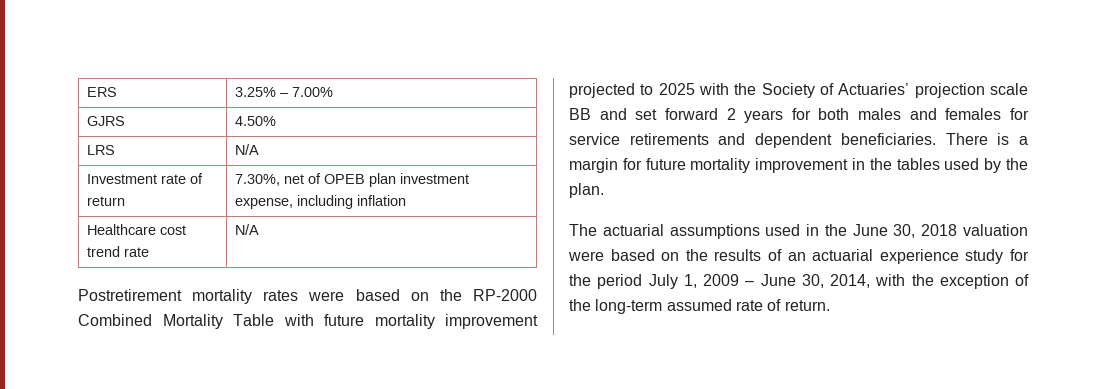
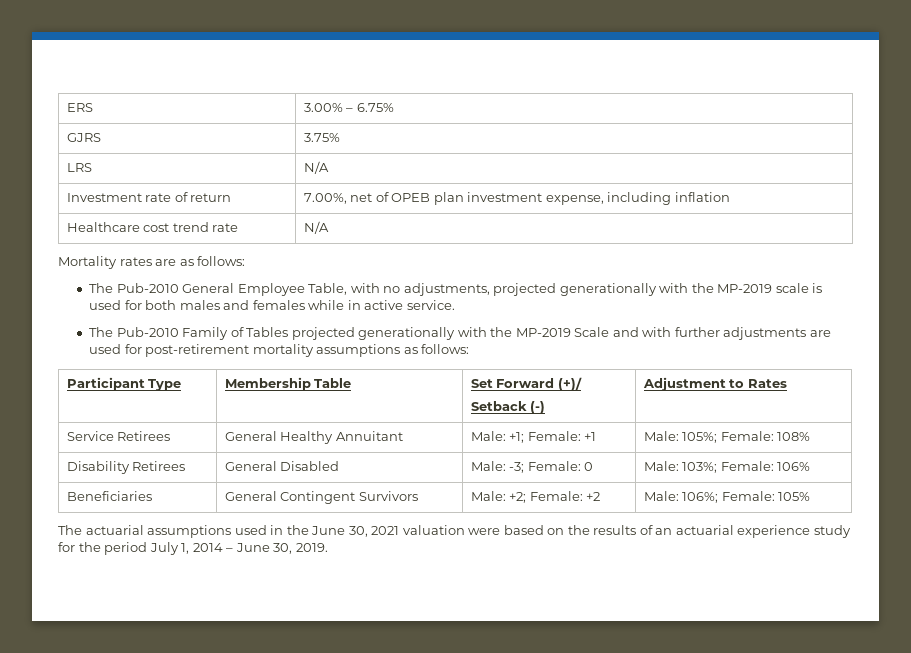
- ERS | 3.25% – 7.00%
+ ERS | 3.00% – 6.75%
- GJRS | 4.50%
+ GJRS | 3.75%
- Investment rate of return | 7.30%, net of OPEB plan investment expense, including inflation
+ Investment rate of return | 7.00%, net of OPEB plan investment expense, including inflation
- Postretirement mortality rates were based on the RP-2000 Combined Mortality Table with future mortality improvement projected to 2025 with the Society of Actuaries’ projection scale BB and set forward 2 years for both males and females for service retirements and dependent beneficiaries. There is a margin for future mortality improvement in the tables used by the plan.
+ Mortality rates are as follows:
+ The Pub-2010 General Employee Table, with no adjustments, projected generationally with the MP-2019 scale is used for both males and females while in active service.
+ The Pub-2010 Family of Tables projected generationally with the MP-2019 Scale and with further adjustments are used for post-retirement mortality assumptions as follows:
+ Participant Type | Membership Table | Set Forward (+)/
+ Setback (-) | Adjustment to Rates
+ Service Retirees | General Healthy Annuitant | Male: +1; Female: +1 | Male: 105%; Female: 108%
+ Disability Retirees | General Disabled | Male: -3; Female: 0 | Male: 103%; Female: 106%
+ Beneficiaries | General Contingent Survivors | Male: +2; Female: +2 | Male: 106%; Female: 105%
- The actuarial assumptions used in the June 30, 2018 valuation were based on the results of an actuarial experience study for the period July 1, 2009 – June 30, 2014, with the exception of the long-term assumed rate of return.
+ The actuarial assumptions used in the June 30, 2021 valuation were based on the results of an actuarial experience study for the period July 1, 2014 – June 30, 2019.

